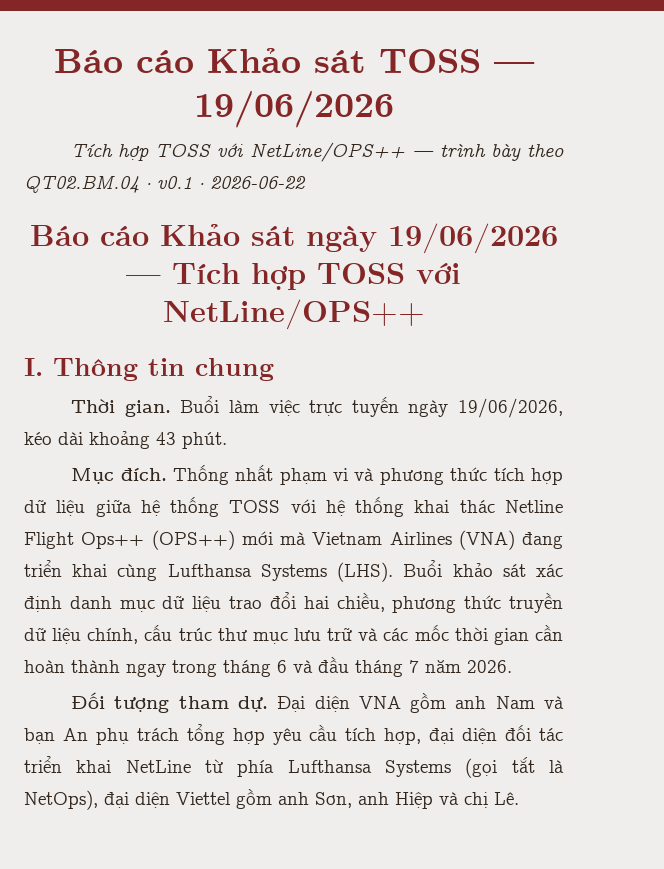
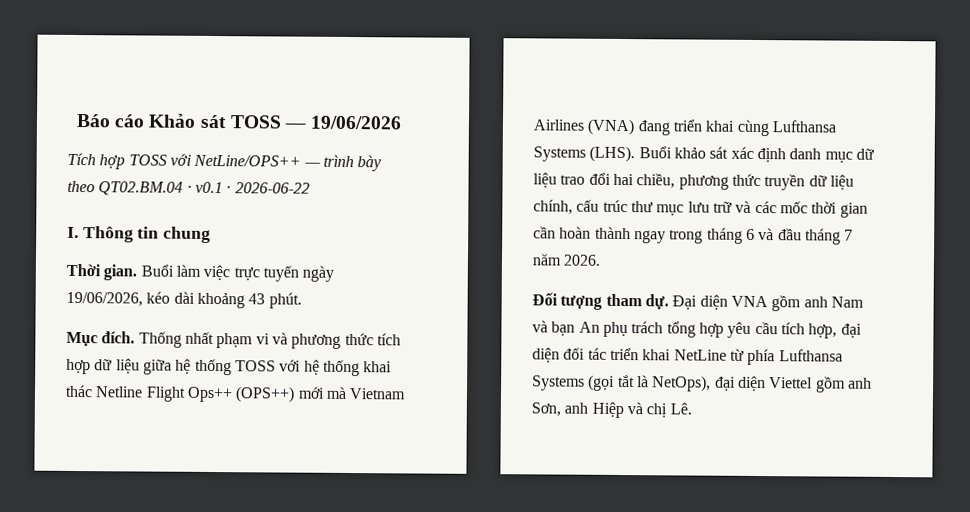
- Báo cáo Khảo sát ngày 19/06/2026 — Tích hợp TOSS với NetLine/OPS++

